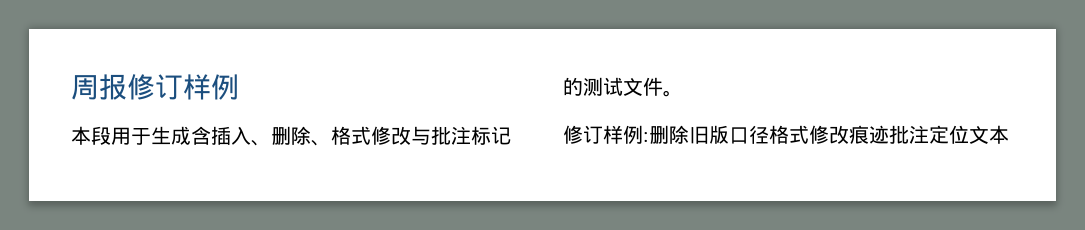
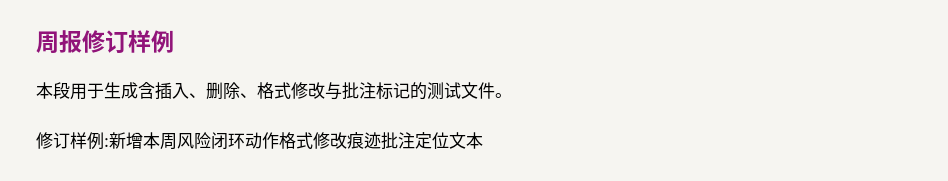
- 修订样例:删除旧版口径格式修改痕迹批注定位文本
+ 修订样例:新增本周风险闭环动作格式修改痕迹批注定位文本

